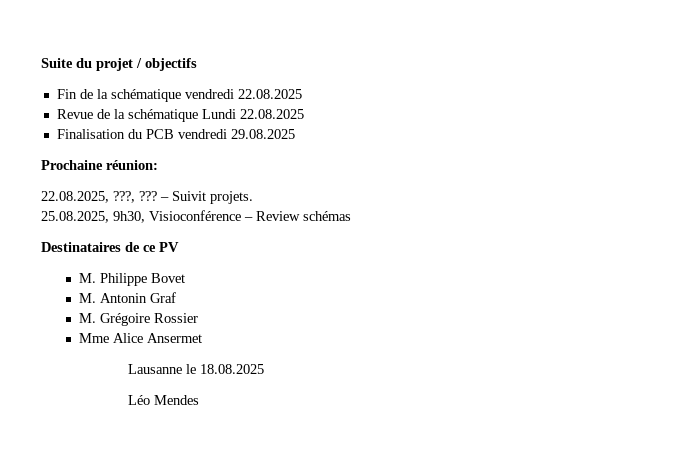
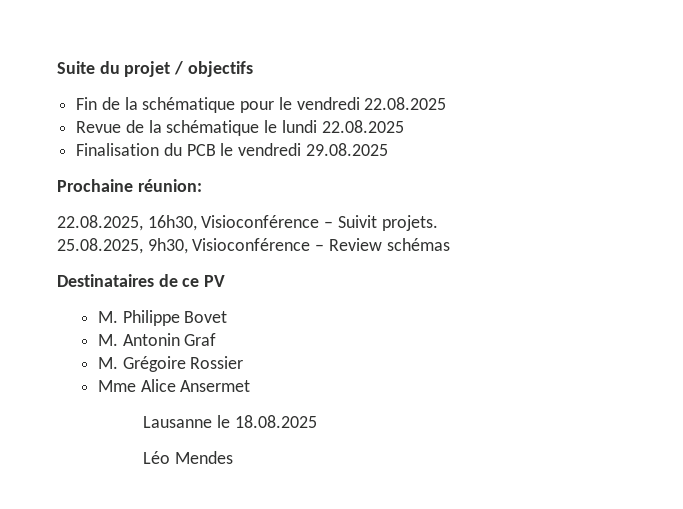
- Fin de la schématique vendredi 22.08.2025
+ Fin de la schématique pour le vendredi 22.08.2025
- Revue de la schématique Lundi 22.08.2025
+ Revue de la schématique le lundi 22.08.2025
- Finalisation du PCB vendredi 29.08.2025
+ Finalisation du PCB le vendredi 29.08.2025
- 22.08.2025, ???, ??? – Suivit projets.
+ 22.08.2025, 16h30, Visioconférence – Suivit projets.

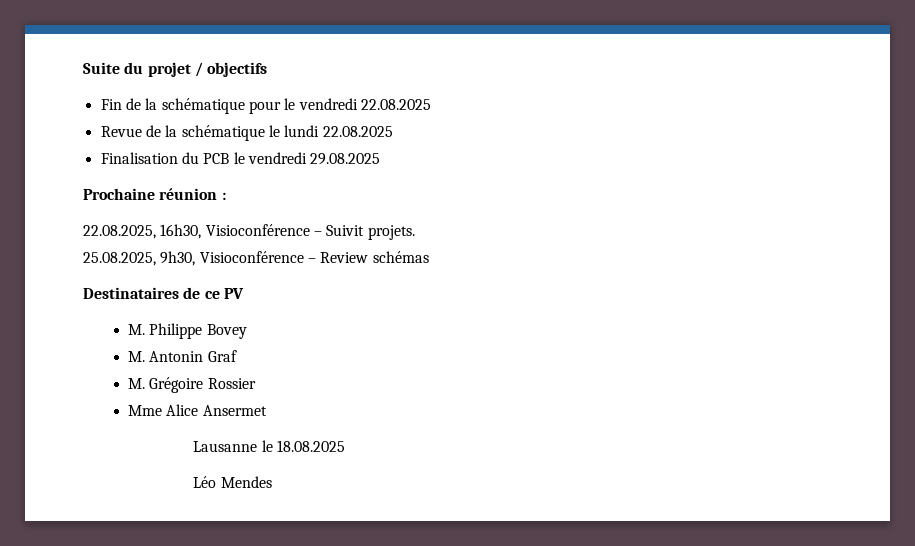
- Prochaine réunion:
+ Prochaine réunion :
- M. Philippe Bovet
+ M. Philippe Bovey

